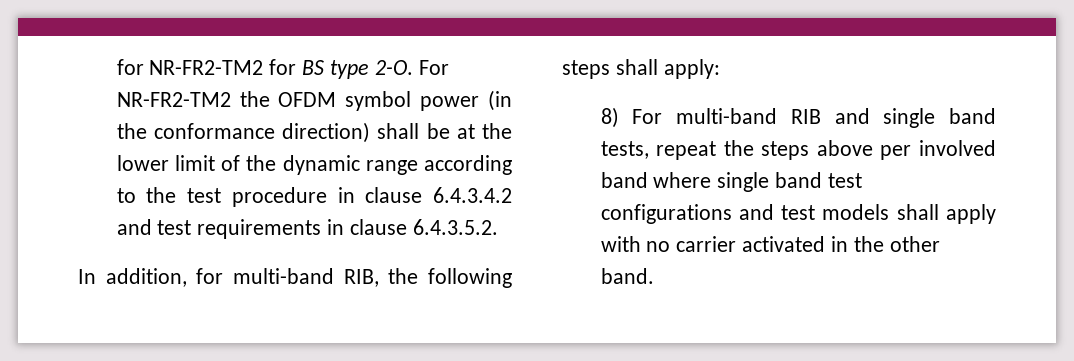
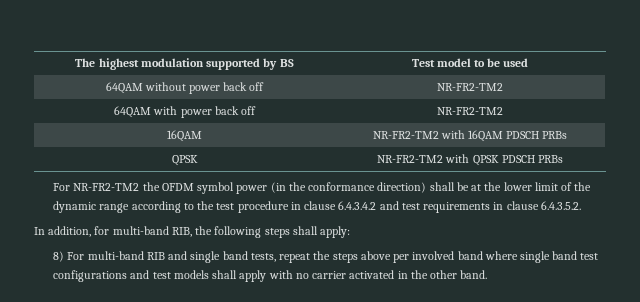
- for NR-FR2-TM2 for BS type 2-O. For NR-FR2-TM2 the OFDM symbol power (in the conformance direction) shall be at the lower limit of the dynamic range according to the test procedure in clause 6.4.3.4.2 and test requirements in clause 6.4.3.5.2.
+ The highest modulation supported by BS | Test model to be used
+ 64QAM without power back off | NR-FR2-TM2
+ 64QAM with power back off | NR-FR2-TM2
+ 16QAM | NR-FR2-TM2 with 16QAM PDSCH PRBs
+ QPSK | NR-FR2-TM2 with QPSK PDSCH PRBs
+ For NR-FR2-TM2 the OFDM symbol power (in the conformance direction) shall be at the lower limit of the dynamic range according to the test procedure in clause 6.4.3.4.2 and test requirements in clause 6.4.3.5.2.

